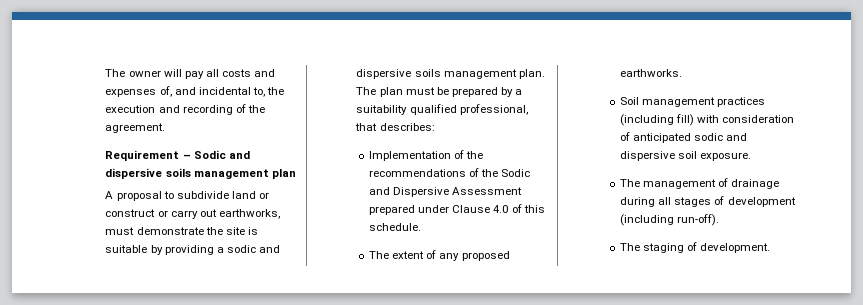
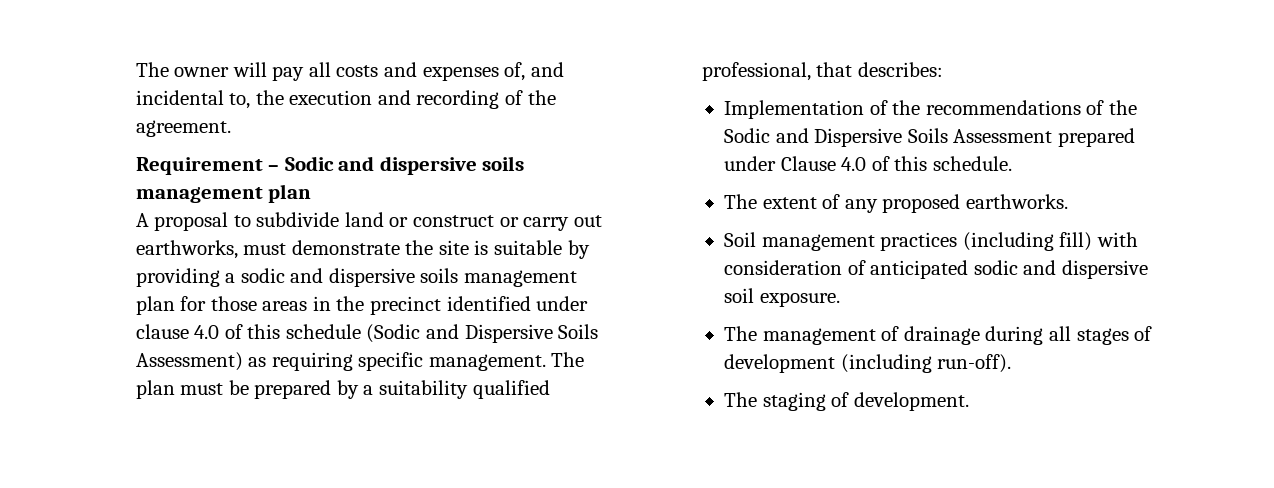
- A proposal to subdivide land or construct or carry out earthworks, must demonstrate the site is suitable by providing a sodic and dispersive soils management plan.
+ A proposal to subdivide land or construct or carry out earthworks, must demonstrate the site is suitable by providing a sodic and dispersive soils management plan for those areas in the precinct identified under clause 4.0 of this schedule (Sodic and Dispersive Soils Assessment) as requiring specific management.
- Implementation of the recommendations of the Sodic and Dispersive Assessment prepared under Clause 4.0 of this schedule.
+ Implementation of the recommendations of the Sodic and Dispersive Soils Assessment prepared under Clause 4.0 of this schedule.

